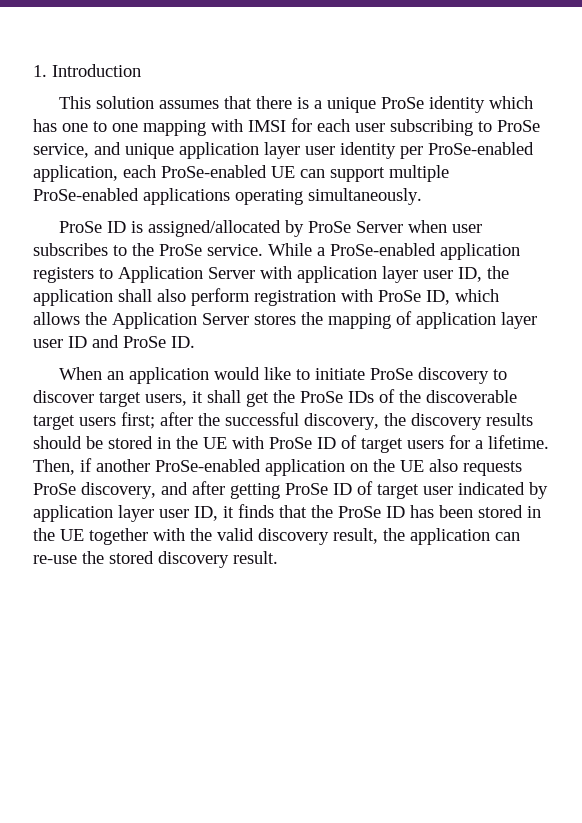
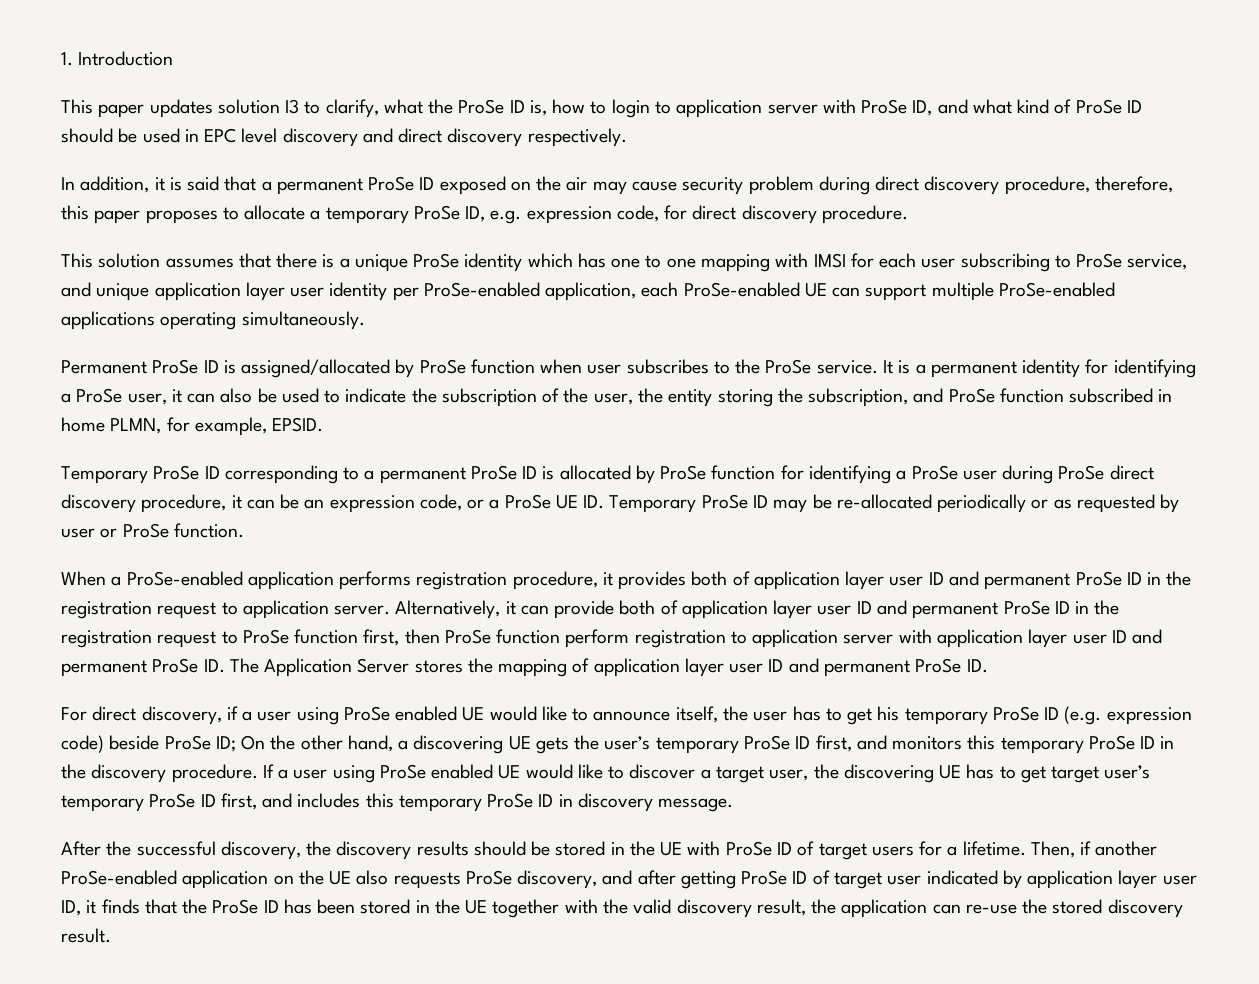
+ This paper updates solution I3 to clarify, what the ProSe ID is, how to login to application server with ProSe ID, and what kind of ProSe ID should be used in EPC level discovery and direct discovery respectively.
+ In addition, it is said that a permanent ProSe ID exposed on the air may cause security problem during direct discovery procedure, therefore, this paper proposes to allocate a temporary ProSe ID, e.g. expression code, for direct discovery procedure.
- ProSe ID is assigned/allocated by ProSe Server when user subscribes to the ProSe service.
+ Permanent ProSe ID is assigned/allocated by ProSe function when user subscribes to the ProSe service.
- While a ProSe-enabled application registers to Application Server with application layer user ID, the application shall also perform registration with ProSe ID, which allows the Application Server stores the mapping of application layer user ID and ProSe ID.
+ It is a permanent identity for identifying a ProSe user, it can also be used to indicate the subscription of the user, the entity storing the subscription, and ProSe function subscribed in home PLMN, for example, EPSID.
+ Temporary ProSe ID corresponding to a permanent ProSe ID is allocated by ProSe function for identifying a ProSe user during ProSe direct discovery procedure, it can be an expression code, or a ProSe UE ID. Temporary ProSe ID may be re-allocated periodically or as requested by user or ProSe function.
+ When a ProSe-enabled application performs registration procedure, it provides both of application layer user ID and permanent ProSe ID in the registration request to application server. Alternatively, it can provide both of application layer user ID and permanent ProSe ID in the registration request to ProSe function first, then ProSe function perform registration to application server with application layer user ID and permanent ProSe ID. The Application Server stores the mapping of application layer user ID and permanent ProSe ID.
- When an application would like to initiate ProSe discovery to discover target users, it shall get the ProSe IDs of the discoverable target users first; after the successful discovery, the discovery results should be stored in the UE with ProSe ID of target users for a lifetime.
+ For direct discovery, if a user using ProSe enabled UE would like to announce itself, the user has to get his temporary ProSe ID (e.g. expression code) beside ProSe ID; On the other hand, a discovering UE gets the user’s temporary ProSe ID first, and monitors this temporary ProSe ID in the discovery procedure. If a user using ProSe enabled UE would like to discover a target user, the discovering UE has to get target user’s temporary ProSe ID first, and includes this temporary ProSe ID in discovery message.
+ After the successful discovery, the discovery results should be stored in the UE with ProSe ID of target users for a lifetime.

